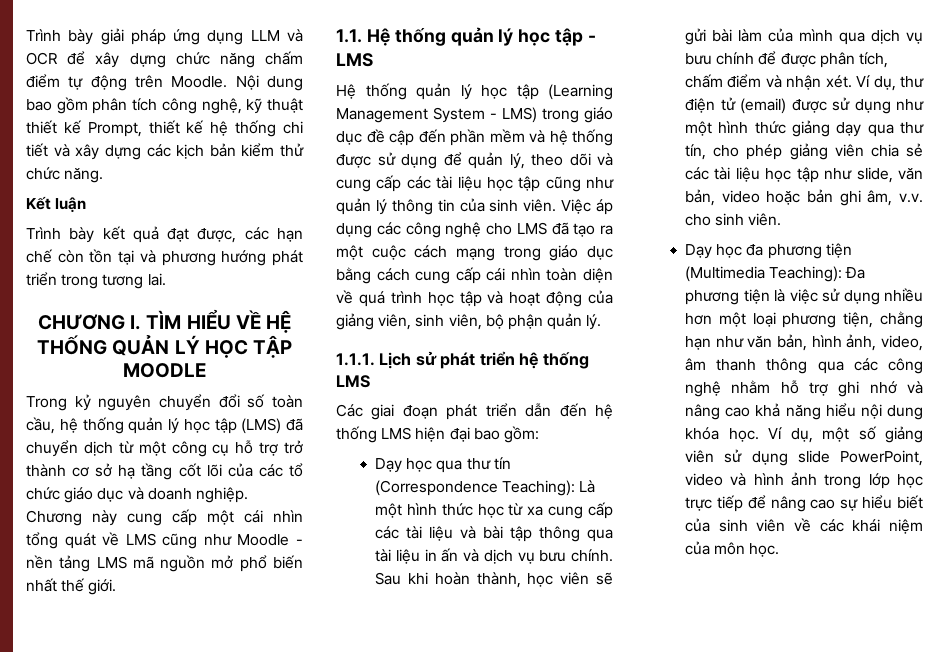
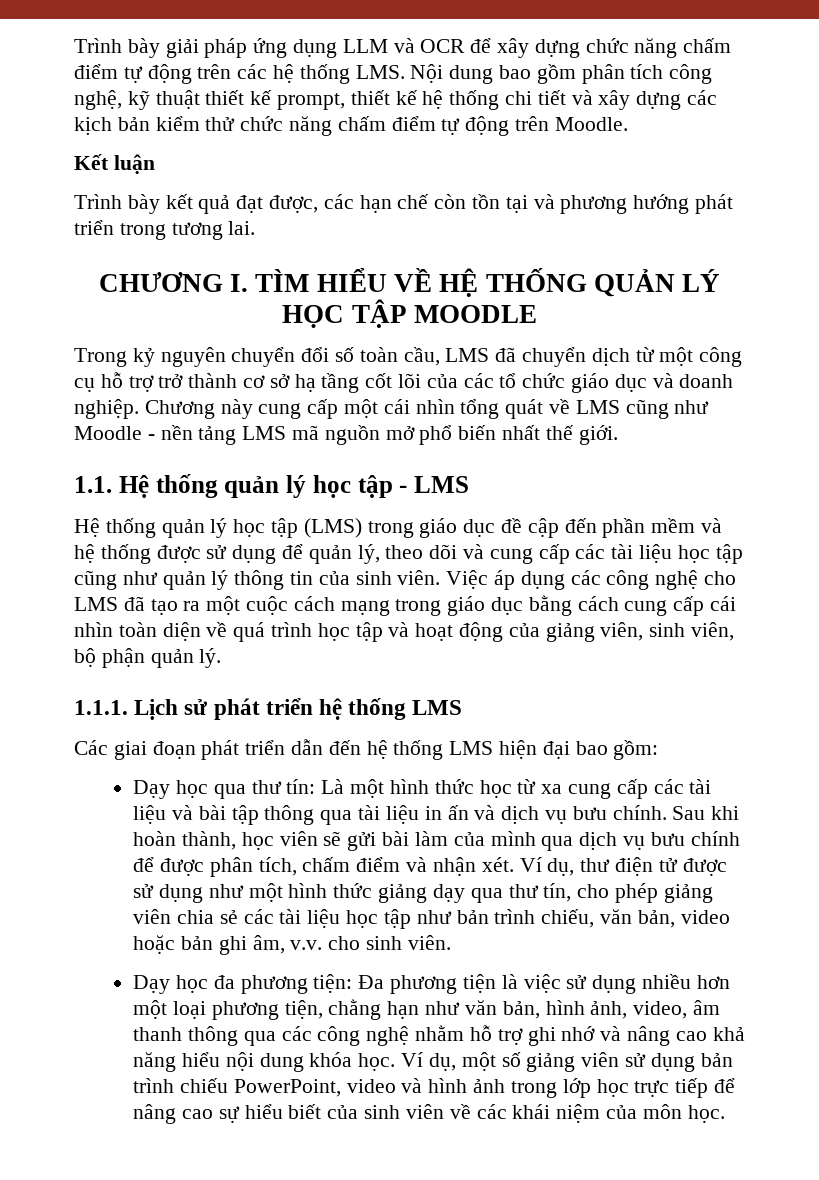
- Trình bày giải pháp ứng dụng LLM và OCR để xây dựng chức năng chấm điểm tự động trên Moodle. Nội dung bao gồm phân tích công nghệ, kỹ thuật thiết kế Prompt, thiết kế hệ thống chi tiết và xây dựng các kịch bản kiểm thử chức năng.
+ Trình bày giải pháp ứng dụng LLM và OCR để xây dựng chức năng chấm điểm tự động trên các hệ thống LMS. Nội dung bao gồm phân tích công nghệ, kỹ thuật thiết kế prompt, thiết kế hệ thống chi tiết và xây dựng các kịch bản kiểm thử chức năng chấm điểm tự động trên Moodle.
- Trong kỷ nguyên chuyển đổi số toàn cầu, hệ thống quản lý học tập (LMS) đã chuyển dịch từ một công cụ hỗ trợ trở thành cơ sở hạ tầng cốt lõi của các tổ chức giáo dục và doanh nghiệp.
+ Trong kỷ nguyên chuyển đổi số toàn cầu, LMS đã chuyển dịch từ một công cụ hỗ trợ trở thành cơ sở hạ tầng cốt lõi của các tổ chức giáo dục và doanh nghiệp.
- Hệ thống quản lý học tập (Learning Management System - LMS) trong giáo dục đề cập đến phần mềm và hệ thống được sử dụng để quản lý, theo dõi và cung cấp các tài liệu học tập cũng như quản lý thông tin của sinh viên.
+ Hệ thống quản lý học tập (LMS) trong giáo dục đề cập đến phần mềm và hệ thống được sử dụng để quản lý, theo dõi và cung cấp các tài liệu học tập cũng như quản lý thông tin của sinh viên.
- Dạy học qua thư tín (Correspondence Teaching): Là một hình thức học từ xa cung cấp các tài liệu và bài tập thông qua tài liệu in ấn và dịch vụ bưu chính.
+ Dạy học qua thư tín: Là một hình thức học từ xa cung cấp các tài liệu và bài tập thông qua tài liệu in ấn và dịch vụ bưu chính.
- Ví dụ, thư điện tử (email) được sử dụng như một hình thức giảng dạy qua thư tín, cho phép giảng viên chia sẻ các tài liệu học tập như slide, văn bản, video hoặc bản ghi âm, v.v. cho sinh viên.
+ Ví dụ, thư điện tử được sử dụng như một hình thức giảng dạy qua thư tín, cho phép giảng viên chia sẻ các tài liệu học tập như bản trình chiếu, văn bản, video hoặc bản ghi âm, v.v. cho sinh viên.
- Dạy học đa phương tiện (Multimedia Teaching): Đa phương tiện là việc sử dụng nhiều hơn một loại phương tiện, chằng hạn như văn bản, hình ảnh, video, âm thanh thông qua các công nghệ nhằm hỗ trợ ghi nhớ và nâng cao khả năng hiểu nội dung khóa học.
+ Dạy học đa phương tiện: Đa phương tiện là việc sử dụng nhiều hơn một loại phương tiện, chằng hạn như văn bản, hình ảnh, video, âm thanh thông qua các công nghệ nhằm hỗ trợ ghi nhớ và nâng cao khả năng hiểu nội dung khóa học.
- Ví dụ, một số giảng viên sử dụng slide PowerPoint, video và hình ảnh trong lớp học trực tiếp để nâng cao sự hiểu biết của sinh viên về các khái niệm của môn học.
+ Ví dụ, một số giảng viên sử dụng bản trình chiếu PowerPoint, video và hình ảnh trong lớp học trực tiếp để nâng cao sự hiểu biết của sinh viên về các khái niệm của môn học.

